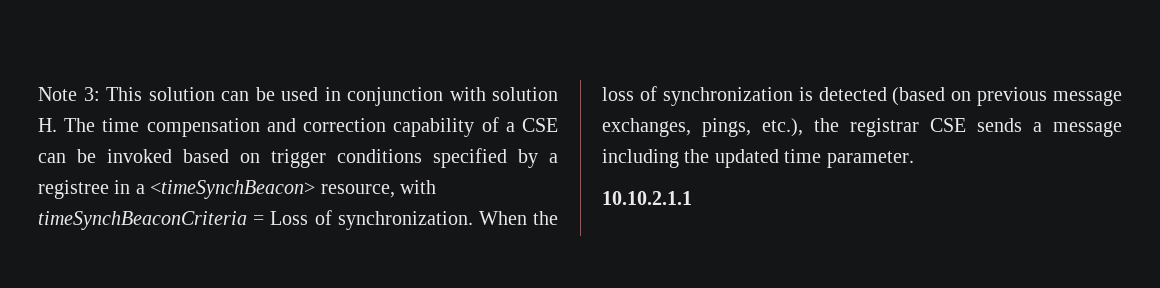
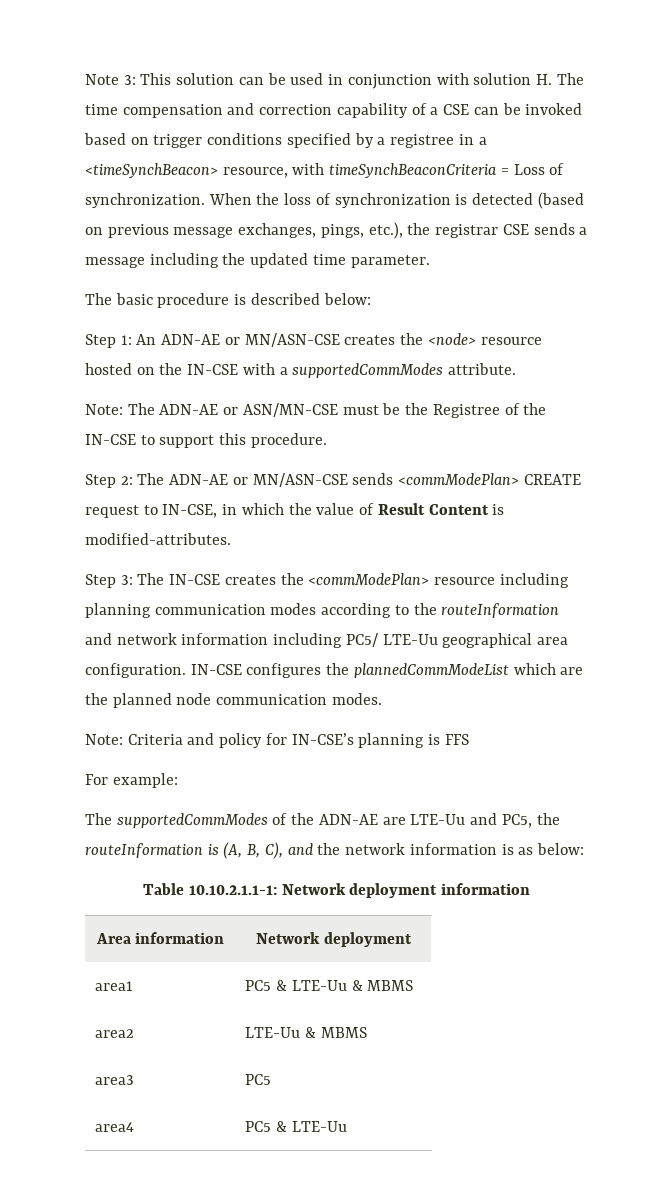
- 10.10.2.1.1
+ The basic procedure is described below:
+ Step 1: An ADN-AE or MN/ASN-CSE creates the <node> resource hosted on the IN-CSE with a supportedCommModes attribute.
+ Note: The ADN-AE or ASN/MN-CSE must be the Registree of the IN-CSE to support this procedure.
+ Step 2: The ADN-AE or MN/ASN-CSE sends <commModePlan> CREATE request to IN-CSE, in which the value of Result Content is modified-attributes.
+ Step 3: The IN-CSE creates the <commModePlan> resource including planning communication modes according to the routeInformation and network information including PC5/ LTE-Uu geographical area configuration. IN-CSE configures the plannedCommModeList which are the planned node communication modes.
+ Note: Criteria and policy for IN-CSE’s planning is FFS
+ For example:
+ The supportedCommModes of the ADN-AE are LTE-Uu and PC5, the routeInformation is (A, B, C), and the network information is as below:
+ Table 10.10.2.1.1-1: Network deployment information
+ Area information | Network deployment
+ area1 | PC5 & LTE-Uu & MBMS
+ area2 | LTE-Uu & MBMS
+ area3 | PC5
+ area4 | PC5 & LTE-Uu

